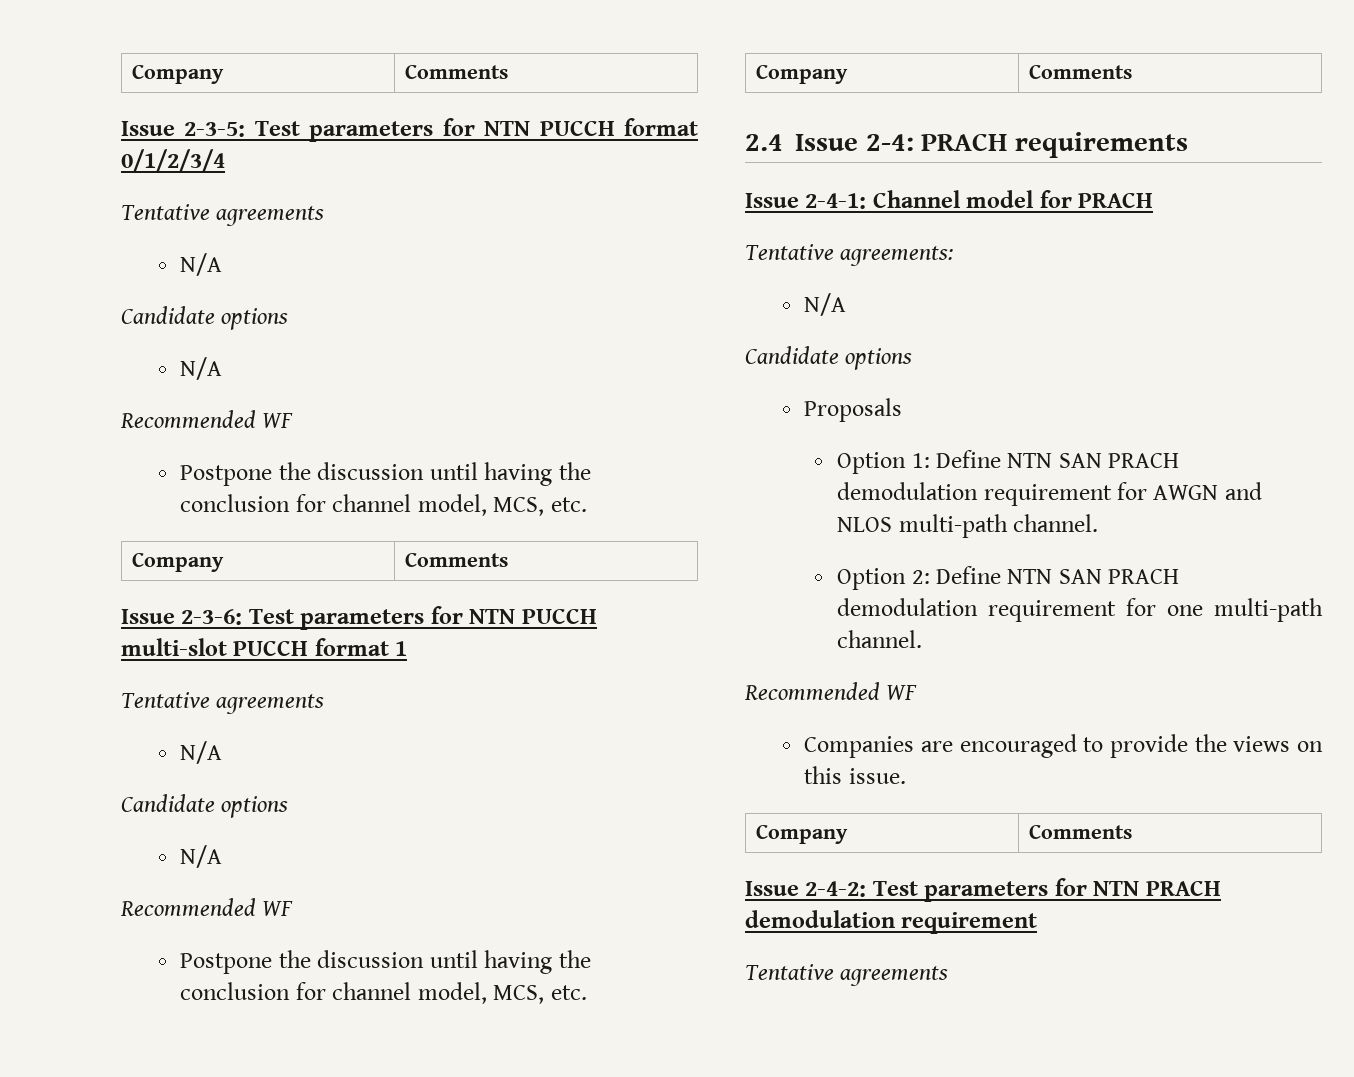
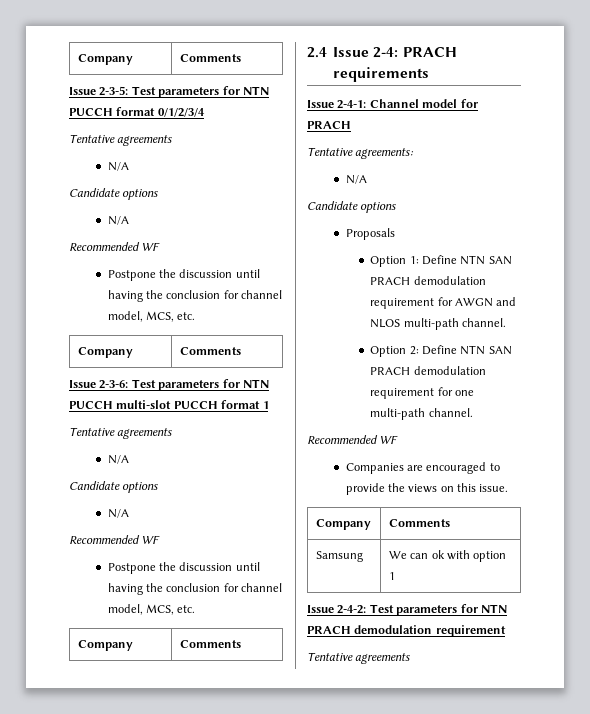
+ Samsung | We can ok with option 1

